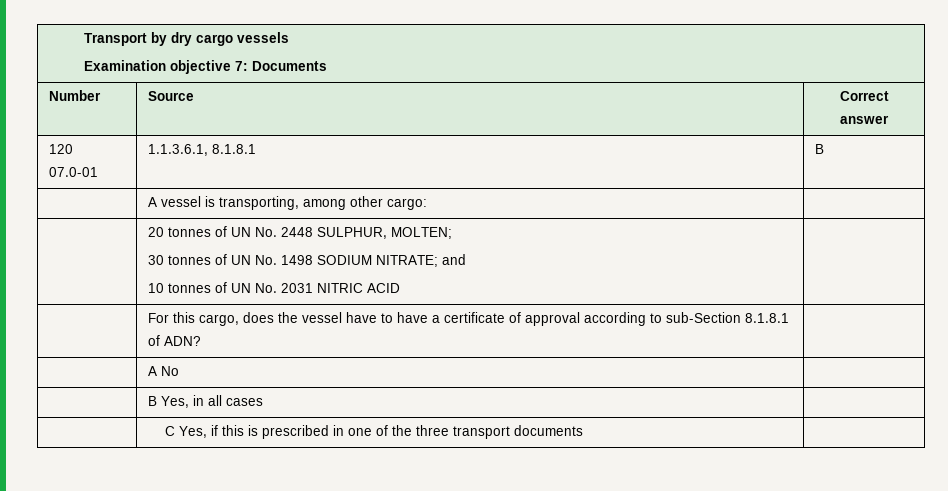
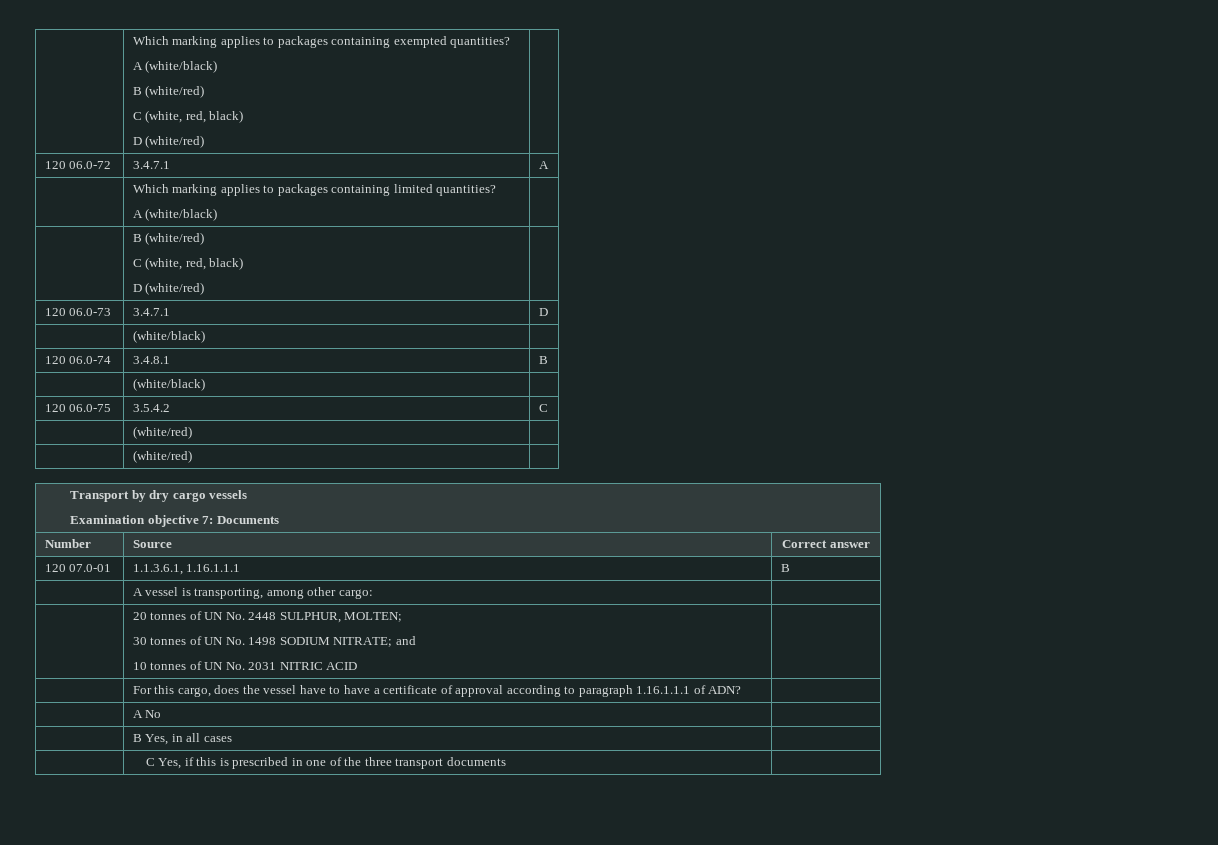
+ | Which marking applies to packages containing exempted quantities?
+ A (white/black)
+ B (white/red)
+ C (white, red, black)
+ D (white/red) |
+ 120 06.0-72 | 3.4.7.1 | A
+ | Which marking applies to packages containing limited quantities?
+ A (white/black) |
+ | B (white/red)
+ C (white, red, black)
+ D (white/red) |
+ 120 06.0-73 | 3.4.7.1 | D
+ | (white/black) |
+ 120 06.0-74 | 3.4.8.1 | B
+ | (white/black) |
+ 120 06.0-75 | 3.5.4.2 | C
+ | (white/red) |
+ | (white/red) |
- 120 07.0-01 | 1.1.3.6.1, 8.1.8.1 | B
+ 120 07.0-01 | 1.1.3.6.1, 1.16.1.1.1 | B
- | For this cargo, does the vessel have to have a certificate of approval according to sub-Section 8.1.8.1 of ADN? |
+ | For this cargo, does the vessel have to have a certificate of approval according to paragraph 1.16.1.1.1 of ADN? |

